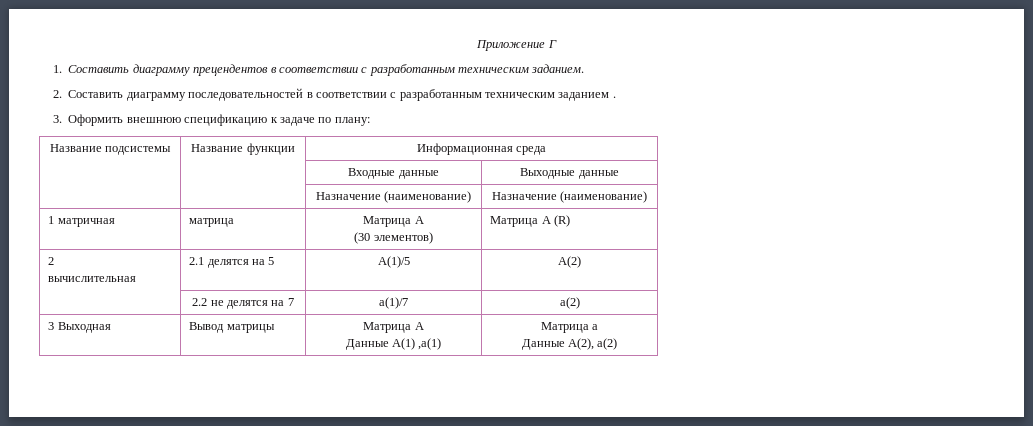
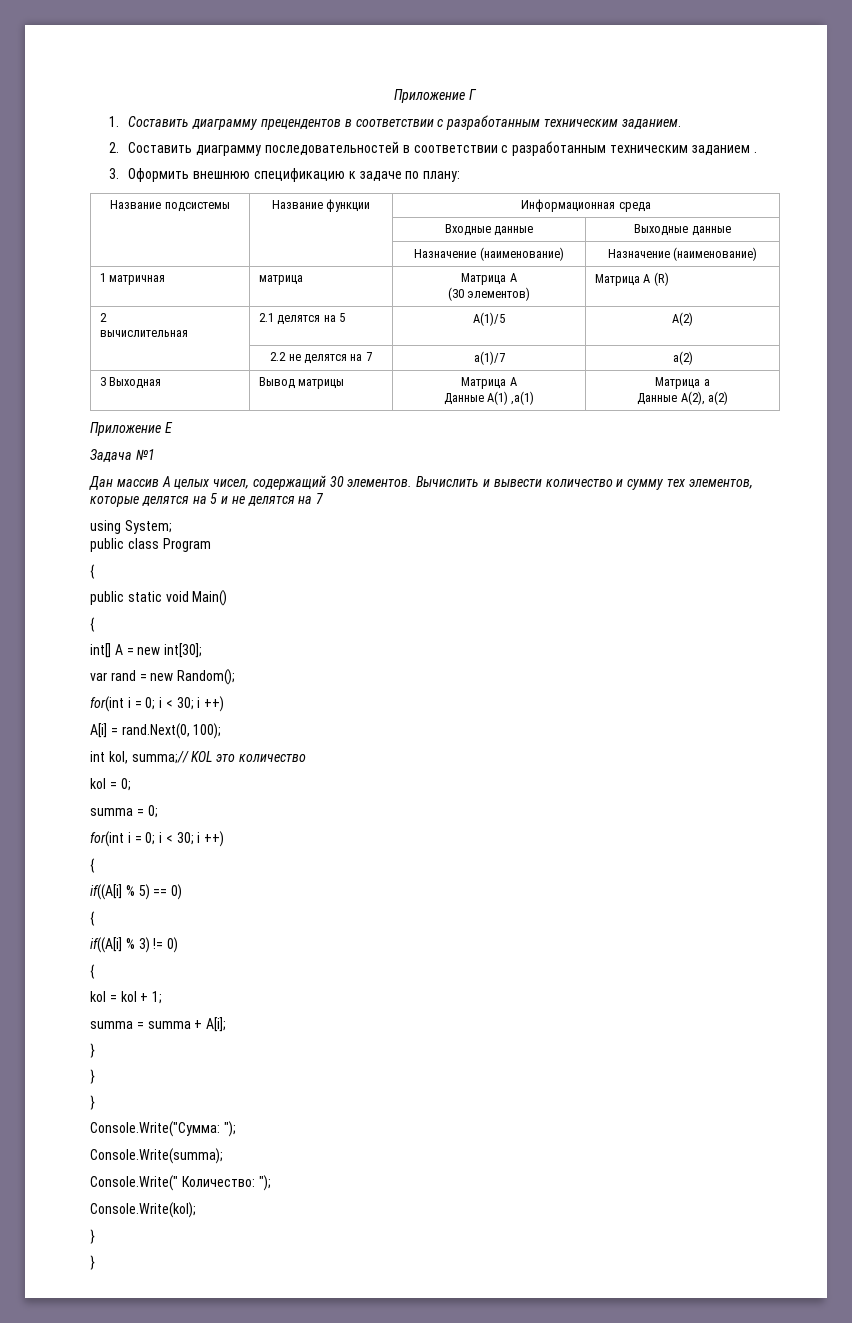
+ Приложение Е
+ Задача №1
+ Дан массив A целых чисел, содержащий 30 элементов. Вычислить и вывести количество и сумму тех элементов, которые делятся на 5 и не делятся на 7
+ using System;
+ public class Program
+ {
+ public static void Main()
+ {
+ int[] A = new int[30];
+ var rand = new Random();
+ for(int i = 0; i < 30; i ++)
+ A[i] = rand.Next(0, 100);
+ int kol, summa;// KOL это количество
+ kol = 0;
+ summa = 0;
+ for(int i = 0; i < 30; i ++)
+ {
+ if((A[i] % 5) == 0)
+ {
+ if((A[i] % 3) != 0)
+ {
+ kol = kol + 1;
+ summa = summa + A[i];
+ }
+ }
+ }
+ Console.Write("Сумма: ");
+ Console.Write(summa);
+ Console.Write(" Количество: ");
+ Console.Write(kol);
+ }
+ }

